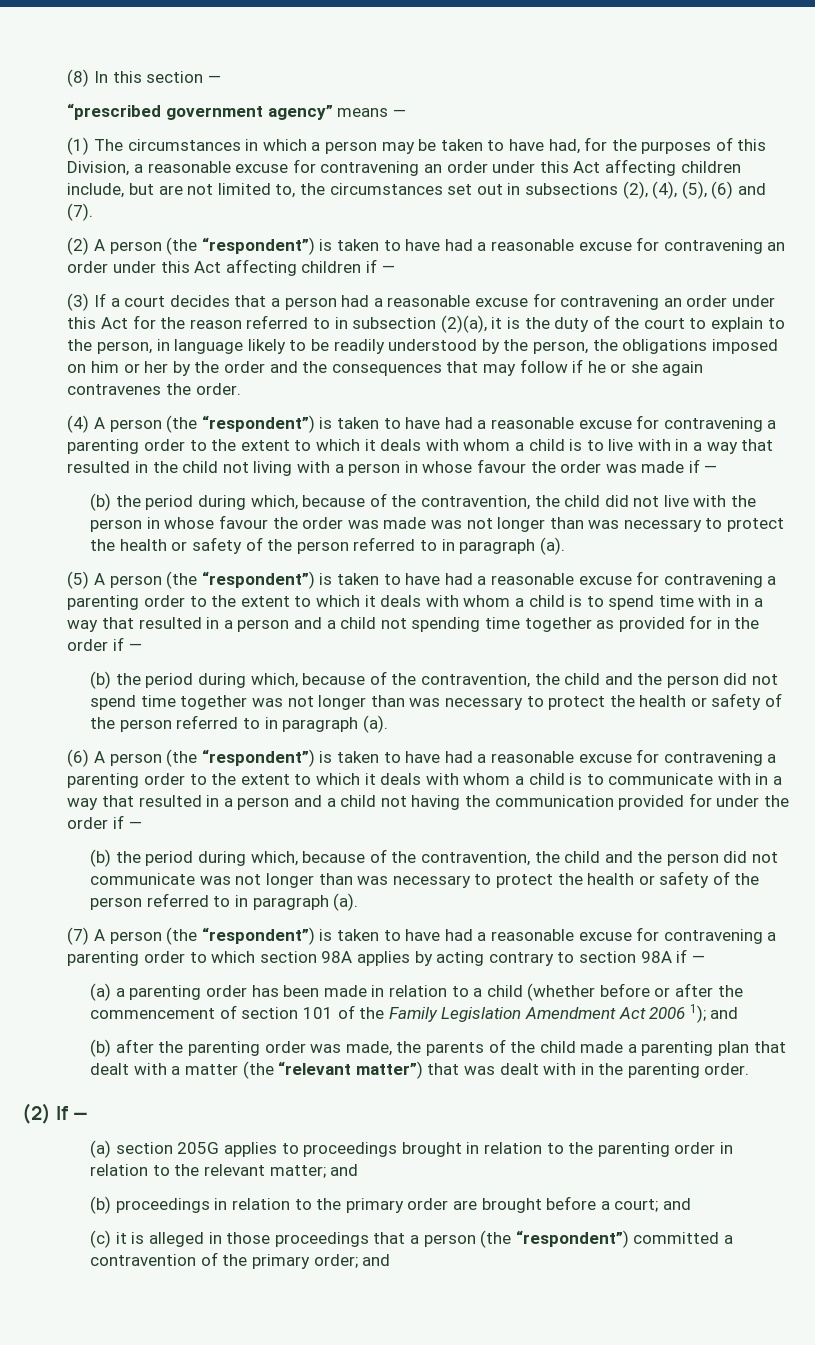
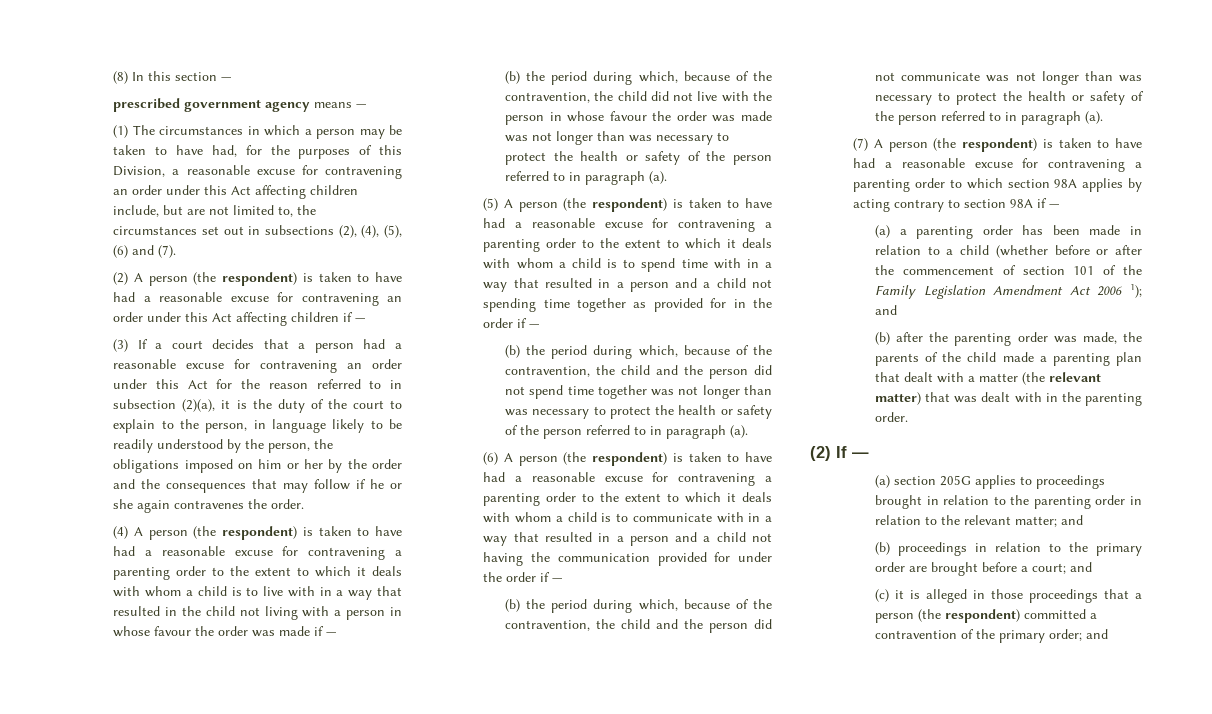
- “prescribed government agency” means —
+ prescribed government agency means —
- (2) A person (the “respondent”) is taken to have had a reasonable excuse for contravening an order under this Act affecting children if —
+ (2) A person (the respondent) is taken to have had a reasonable excuse for contravening an order under this Act affecting children if —
- (4) A person (the “respondent”) is taken to have had a reasonable excuse for contravening a parenting order to the extent to which it deals with whom a child is to live with in a way that resulted in the child not living with a person in whose favour the order was made if —
+ (4) A person (the respondent) is taken to have had a reasonable excuse for contravening a parenting order to the extent to which it deals with whom a child is to live with in a way that resulted in the child not living with a person in whose favour the order was made if —
- (5) A person (the “respondent”) is taken to have had a reasonable excuse for contravening a parenting order to the extent to which it deals with whom a child is to spend time with in a way that resulted in a person and a child not spending time together as provided for in the order if —
+ (5) A person (the respondent) is taken to have had a reasonable excuse for contravening a parenting order to the extent to which it deals with whom a child is to spend time with in a way that resulted in a person and a child not spending time together as provided for in the order if —
- (6) A person (the “respondent”) is taken to have had a reasonable excuse for contravening a parenting order to the extent to which it deals with whom a child is to communicate with in a way that resulted in a person and a child not having the communication provided for under the order if —
+ (6) A person (the respondent) is taken to have had a reasonable excuse for contravening a parenting order to the extent to which it deals with whom a child is to communicate with in a way that resulted in a person and a child not having the communication provided for under the order if —
- (7) A person (the “respondent”) is taken to have had a reasonable excuse for contravening a parenting order to which section 98A applies by acting contrary to section 98A if —
+ (7) A person (the respondent) is taken to have had a reasonable excuse for contravening a parenting order to which section 98A applies by acting contrary to section 98A if —
- (b) after the parenting order was made, the parents of the child made a parenting plan that dealt with a matter (the “relevant matter”) that was dealt with in the parenting order.
+ (b) after the parenting order was made, the parents of the child made a parenting plan that dealt with a matter (the relevant matter) that was dealt with in the parenting order.
- (c) it is alleged in those proceedings that a person (the “respondent”) committed a contravention of the primary order; and
+ (c) it is alleged in those proceedings that a person (the respondent) committed a contravention of the primary order; and

